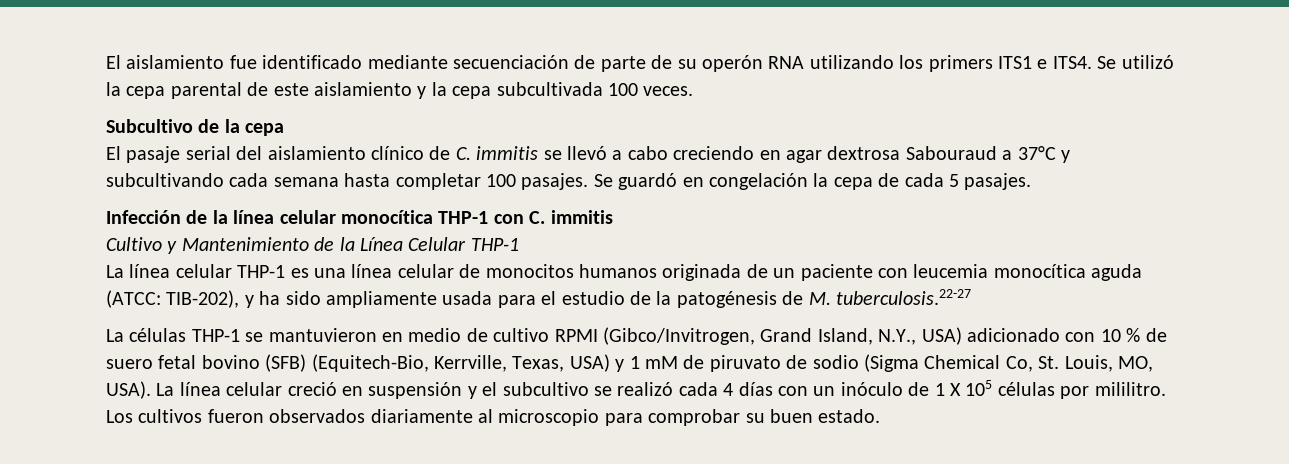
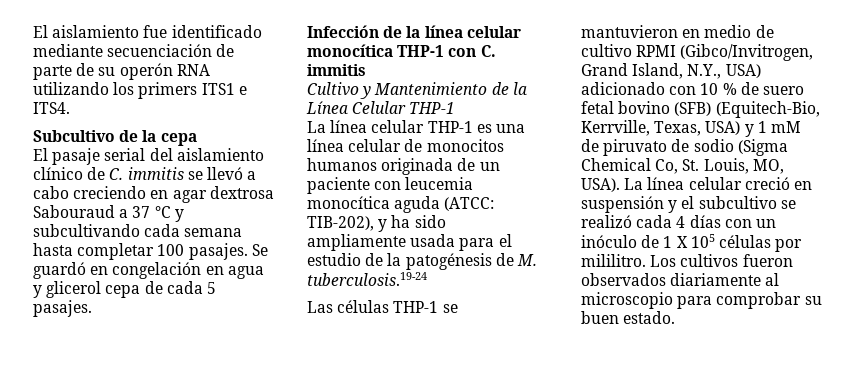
- Se utilizó la cepa parental de este aislamiento y la cepa subcultivada 100 veces.
- El pasaje serial del aislamiento clínico de C. immitis se llevó a cabo creciendo en agar dextrosa Sabouraud a 37°C y subcultivando cada semana hasta completar 100 pasajes.
+ El pasaje serial del aislamiento clínico de C. immitis se llevó a cabo creciendo en agar dextrosa Sabouraud a 37 °C y subcultivando cada semana hasta completar 100 pasajes.
- Se guardó en congelación la cepa de cada 5 pasajes.
+ Se guardó en congelación en agua y glicerol cepa de cada 5 pasajes.
- TIB-202), y ha sido ampliamente usada para el estudio de la patogénesis de M. tuberculosis.22-27
- La células THP-1 se mantuvieron en medio de cultivo RPMI (Gibco/Invitrogen, Grand Island, N.Y., USA) adicionado con 10 % de suero fetal bovino (SFB) (Equitech-Bio, Kerrville, Texas, USA) y 1 mM de piruvato de sodio (Sigma Chemical Co, St. Louis, MO, USA).
+ TIB-202), y ha sido ampliamente usada para el estudio de la patogénesis de M. tuberculosis.19-24
+ Las células THP-1 se mantuvieron en medio de cultivo RPMI (Gibco/Invitrogen, Grand Island, N.Y., USA) adicionado con 10 % de suero fetal bovino (SFB) (Equitech-Bio, Kerrville, Texas, USA) y 1 mM de piruvato de sodio (Sigma Chemical Co, St. Louis, MO, USA).

